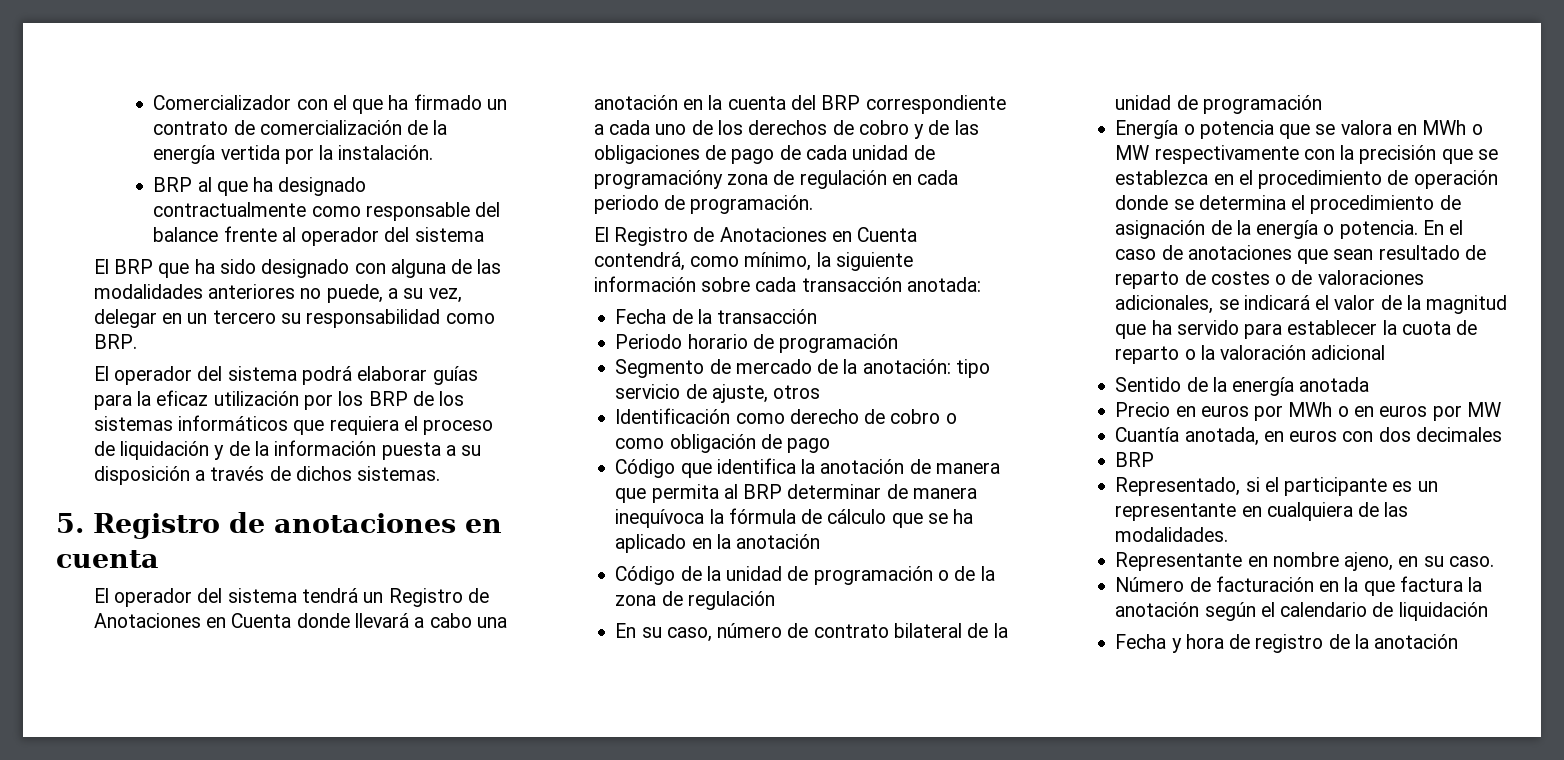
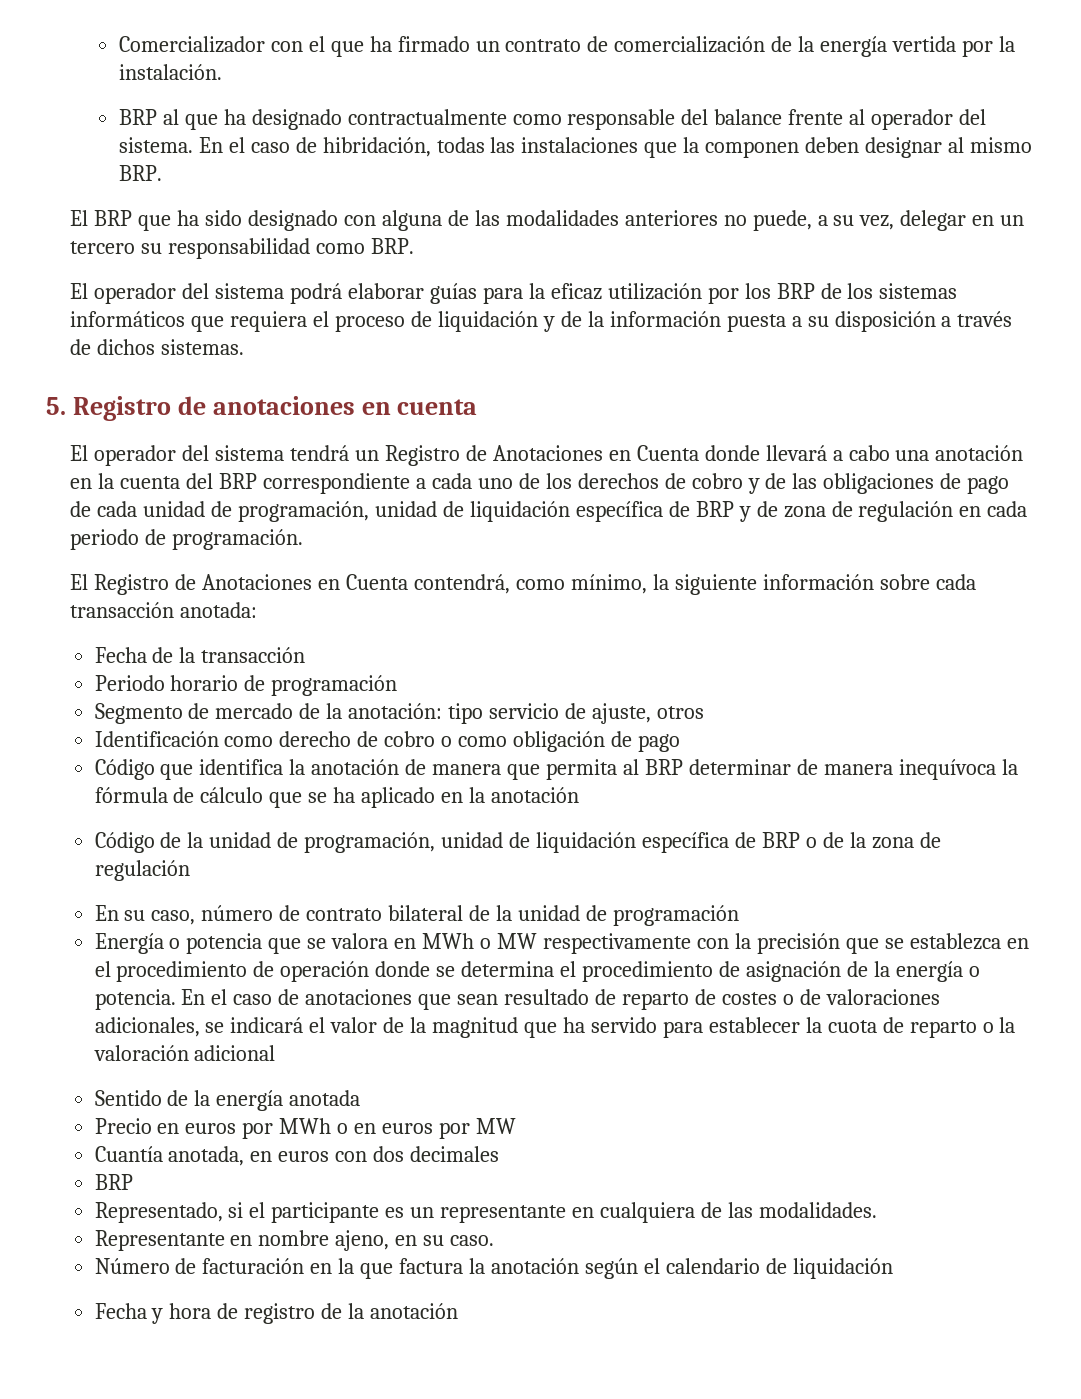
- BRP al que ha designado contractualmente como responsable del balance frente al operador del sistema
+ BRP al que ha designado contractualmente como responsable del balance frente al operador del sistema. En el caso de hibridación, todas las instalaciones que la componen deben designar al mismo BRP.
- El operador del sistema tendrá un Registro de Anotaciones en Cuenta donde llevará a cabo una anotación en la cuenta del BRP correspondiente a cada uno de los derechos de cobro y de las obligaciones de pago de cada unidad de programacióny zona de regulación en cada periodo de programación.
+ El operador del sistema tendrá un Registro de Anotaciones en Cuenta donde llevará a cabo una anotación en la cuenta del BRP correspondiente a cada uno de los derechos de cobro y de las obligaciones de pago de cada unidad de programación, unidad de liquidación específica de BRP y de zona de regulación en cada periodo de programación.
- Código de la unidad de programación o de la zona de regulación
+ Código de la unidad de programación, unidad de liquidación específica de BRP o de la zona de regulación

